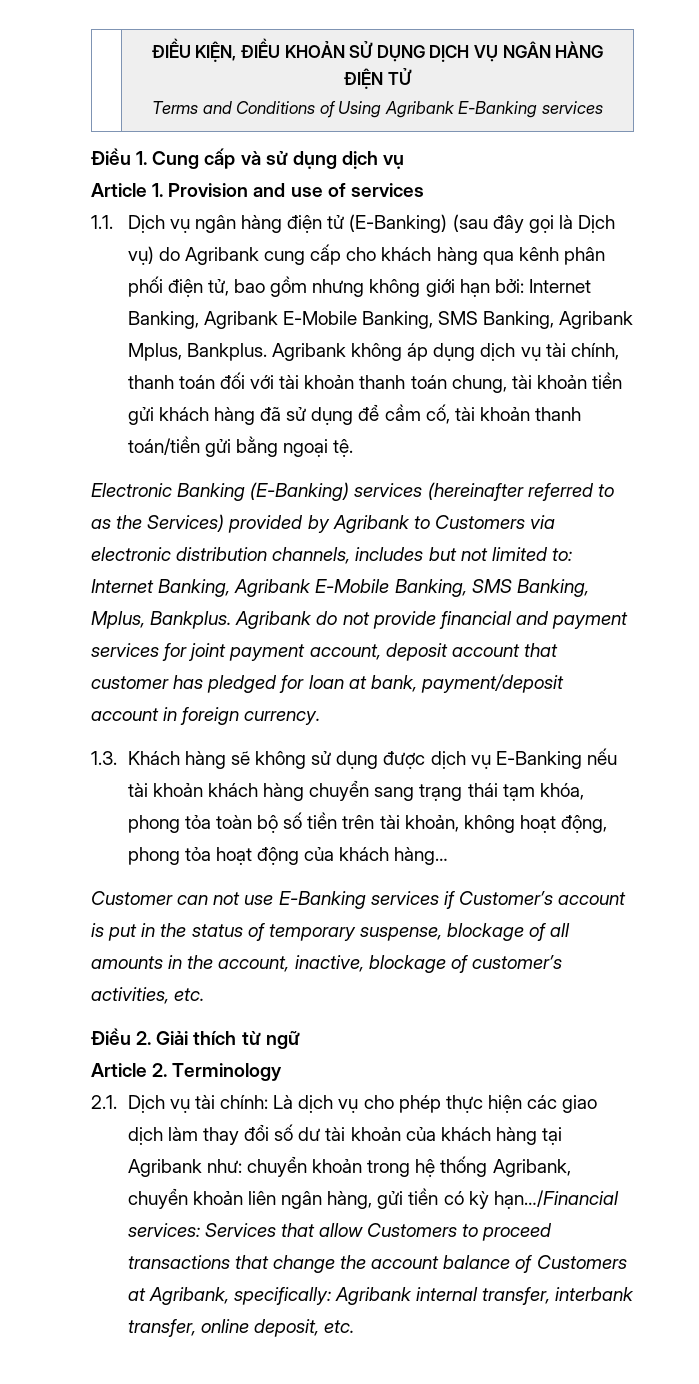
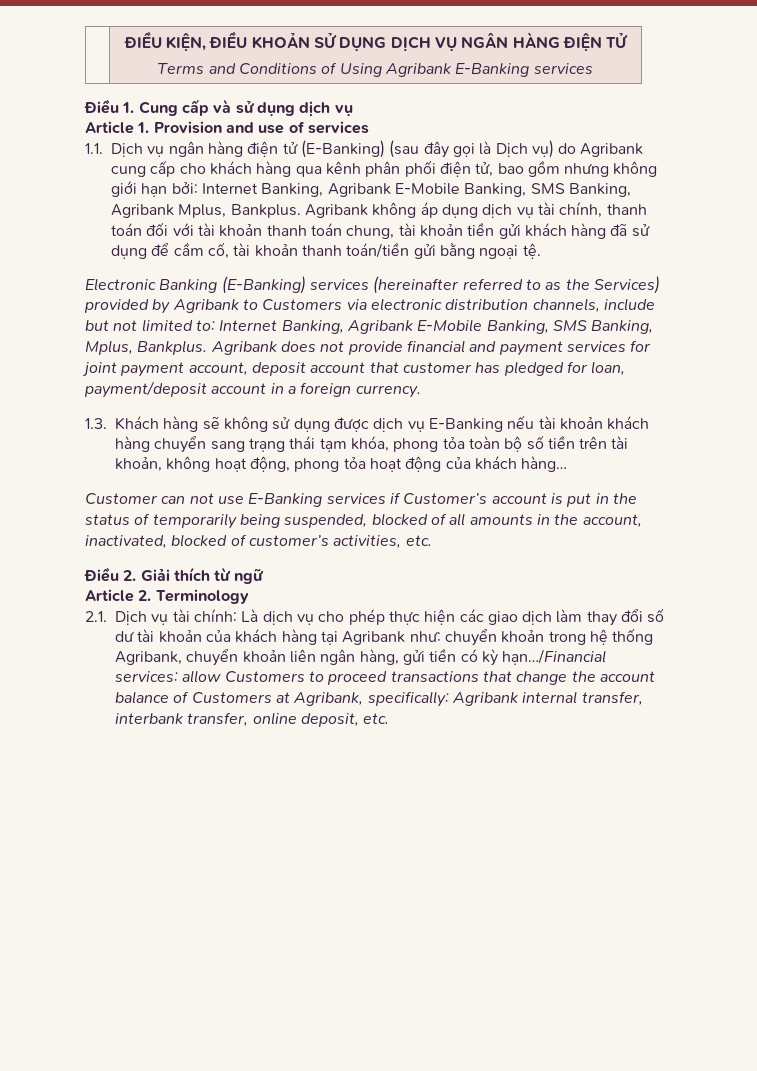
- Electronic Banking (E-Banking) services (hereinafter referred to as the Services) provided by Agribank to Customers via electronic distribution channels, includes but not limited to: Internet Banking, Agribank E-Mobile Banking, SMS Banking, Mplus, Bankplus.
+ Electronic Banking (E-Banking) services (hereinafter referred to as the Services) provided by Agribank to Customers via electronic distribution channels, include but not limited to: Internet Banking, Agribank E-Mobile Banking, SMS Banking, Mplus, Bankplus.
- Agribank do not provide financial and payment services for joint payment account, deposit account that customer has pledged for loan at bank, payment/deposit account in foreign currency.
+ Agribank does not provide financial and payment services for joint payment account, deposit account that customer has pledged for loan, payment/deposit account in a foreign currency.
- Customer can not use E-Banking services if Customer’s account is put in the status of temporary suspense, blockage of all amounts in the account, inactive, blockage of customer’s activities, etc.
+ Customer can not use E-Banking services if Customer’s account is put in the status of temporarily being suspended, blocked of all amounts in the account, inactivated, blocked of customer’s activities, etc.
- Services that allow Customers to proceed transactions that change the account balance of Customers at Agribank, specifically:
+ allow Customers to proceed transactions that change the account balance of Customers at Agribank, specifically:

